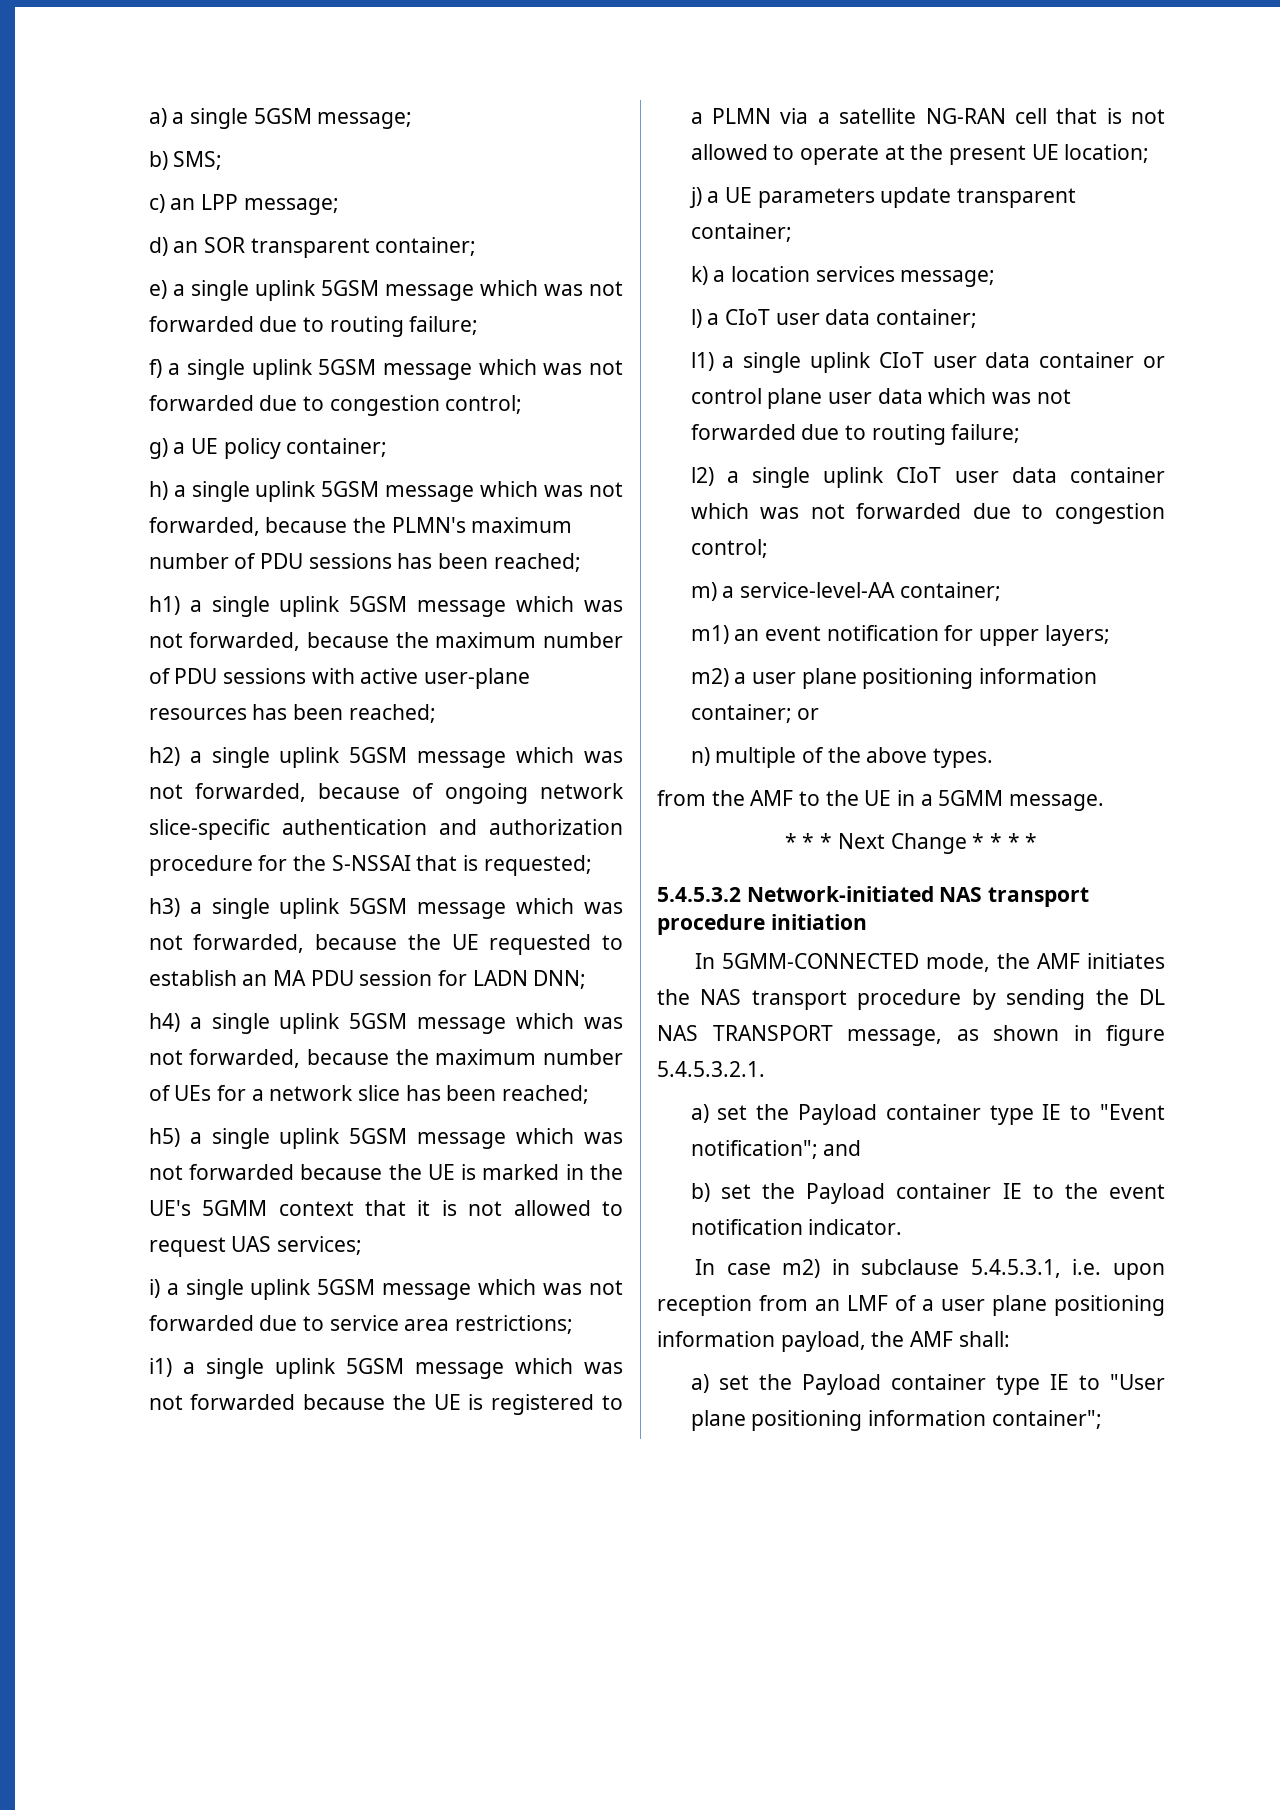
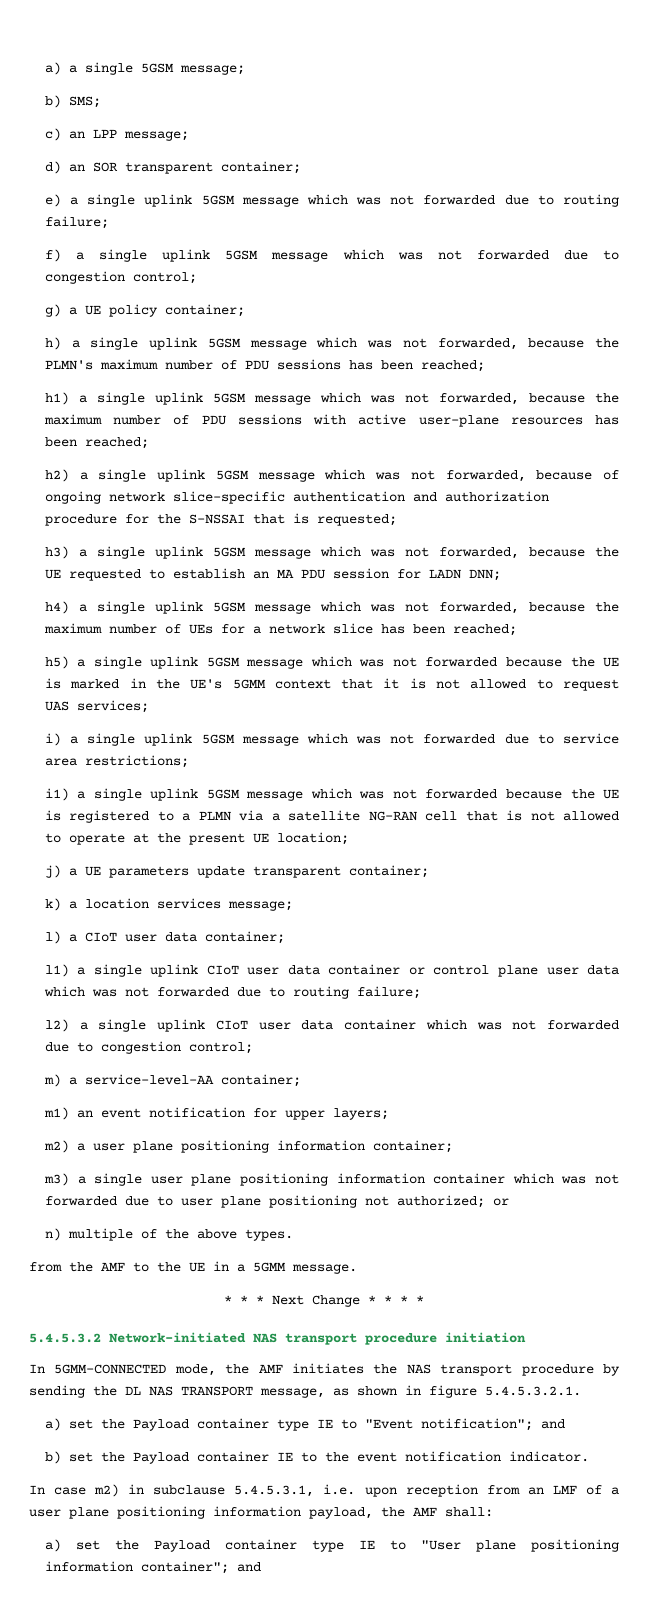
- m2) a user plane positioning information container; or
+ m2) a user plane positioning information container;
+ m3) a single user plane positioning information container which was not forwarded due to user plane positioning not authorized; or
- a) set the Payload container type IE to "User plane positioning information container";
+ a) set the Payload container type IE to "User plane positioning information container"; and

